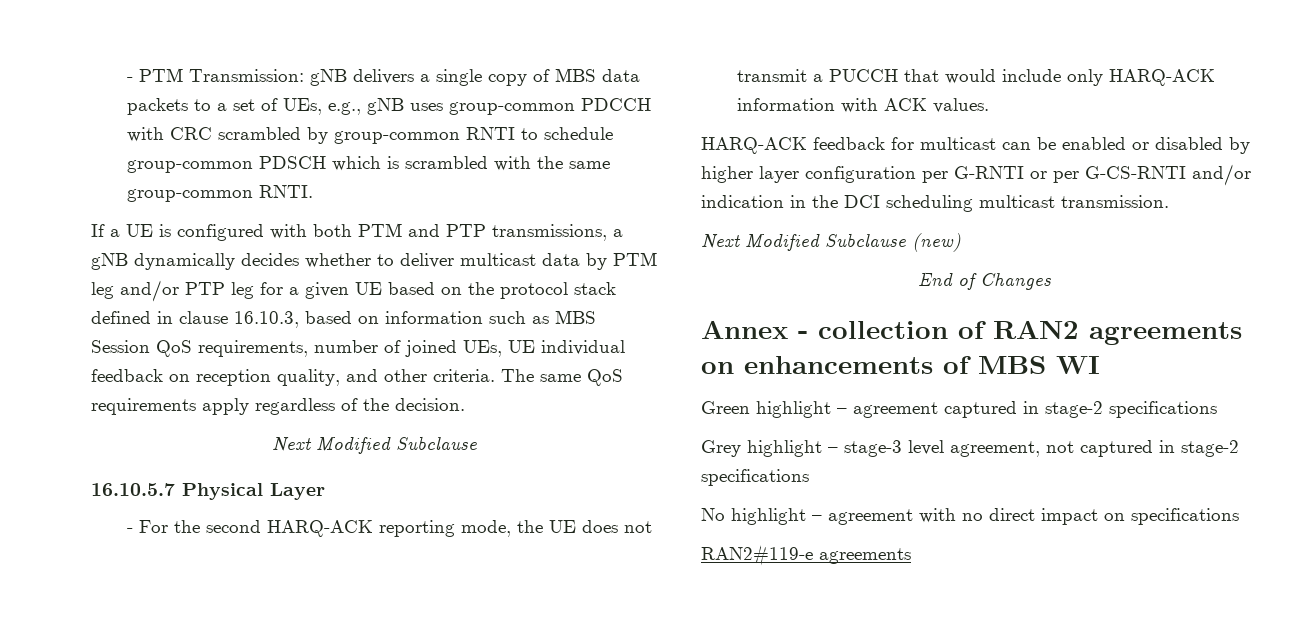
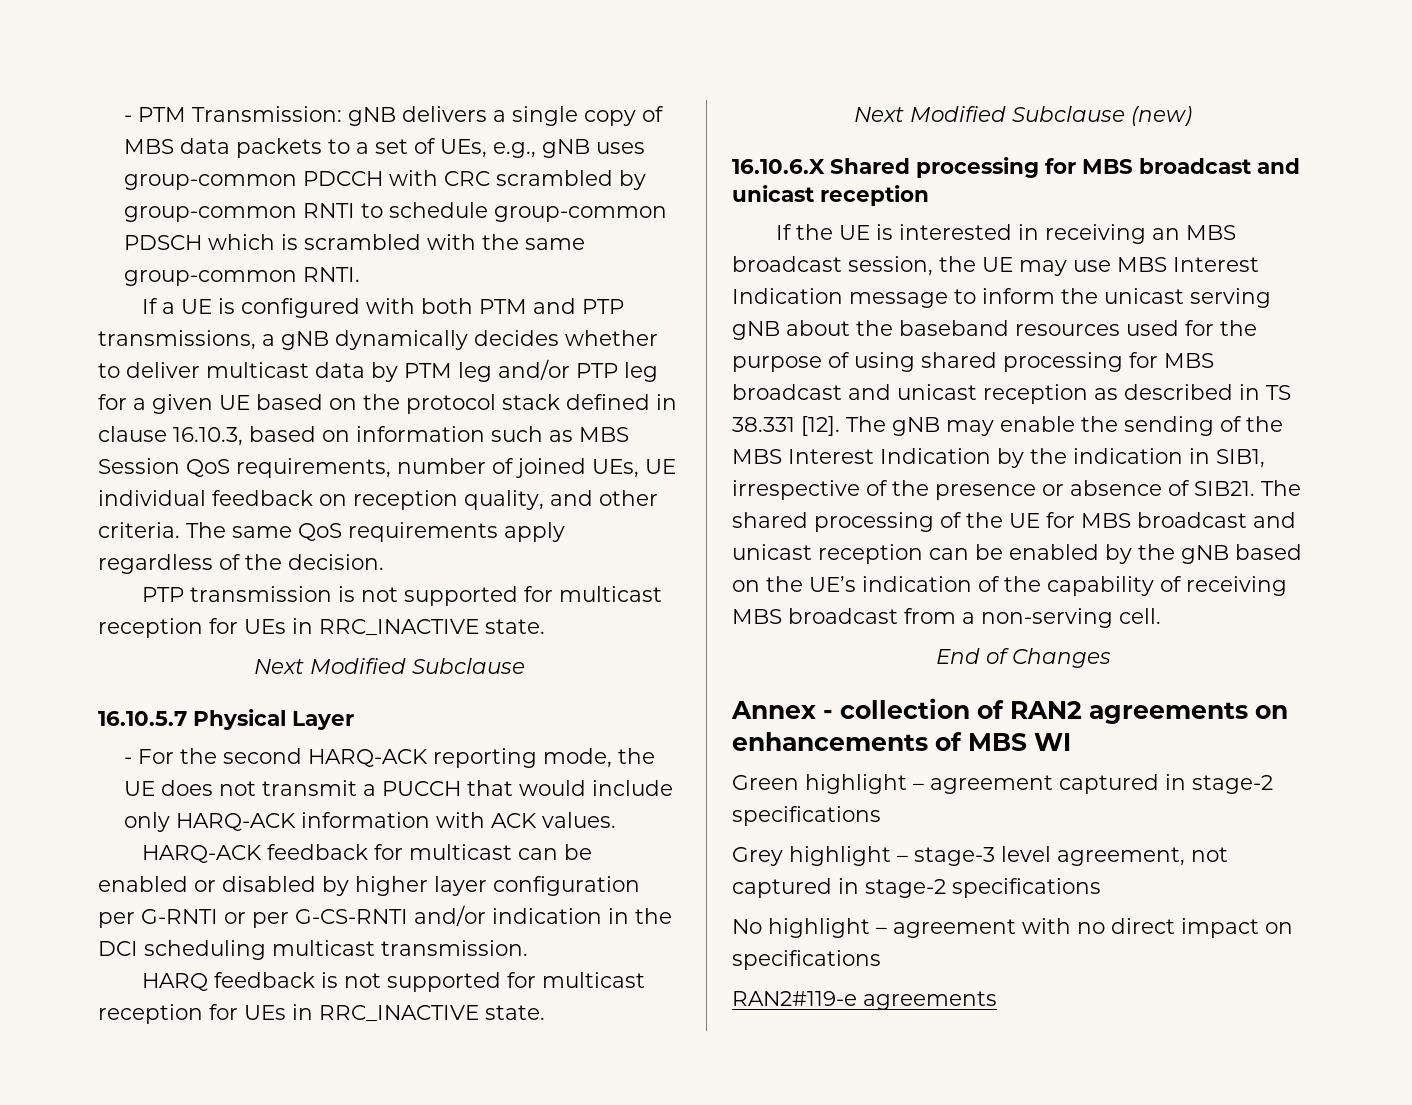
+ PTP transmission is not supported for multicast reception for UEs in RRC_INACTIVE state.
+ HARQ feedback is not supported for multicast reception for UEs in RRC_INACTIVE state.
  Next Modified Subclause (new)
+ 16.10.6.X Shared processing for MBS broadcast and unicast reception
+ If the UE is interested in receiving an MBS broadcast session, the UE may use MBS Interest Indication message to inform the unicast serving gNB about the baseband resources used for the purpose of using shared processing for MBS broadcast and unicast reception as described in TS 38.331 [12]. The gNB may enable the sending of the MBS Interest Indication by the indication in SIB1, irrespective of the presence or absence of SIB21. The shared processing of the UE for MBS broadcast and unicast reception can be enabled by the gNB based on the UE’s indication of the capability of receiving MBS broadcast from a non-serving cell.

